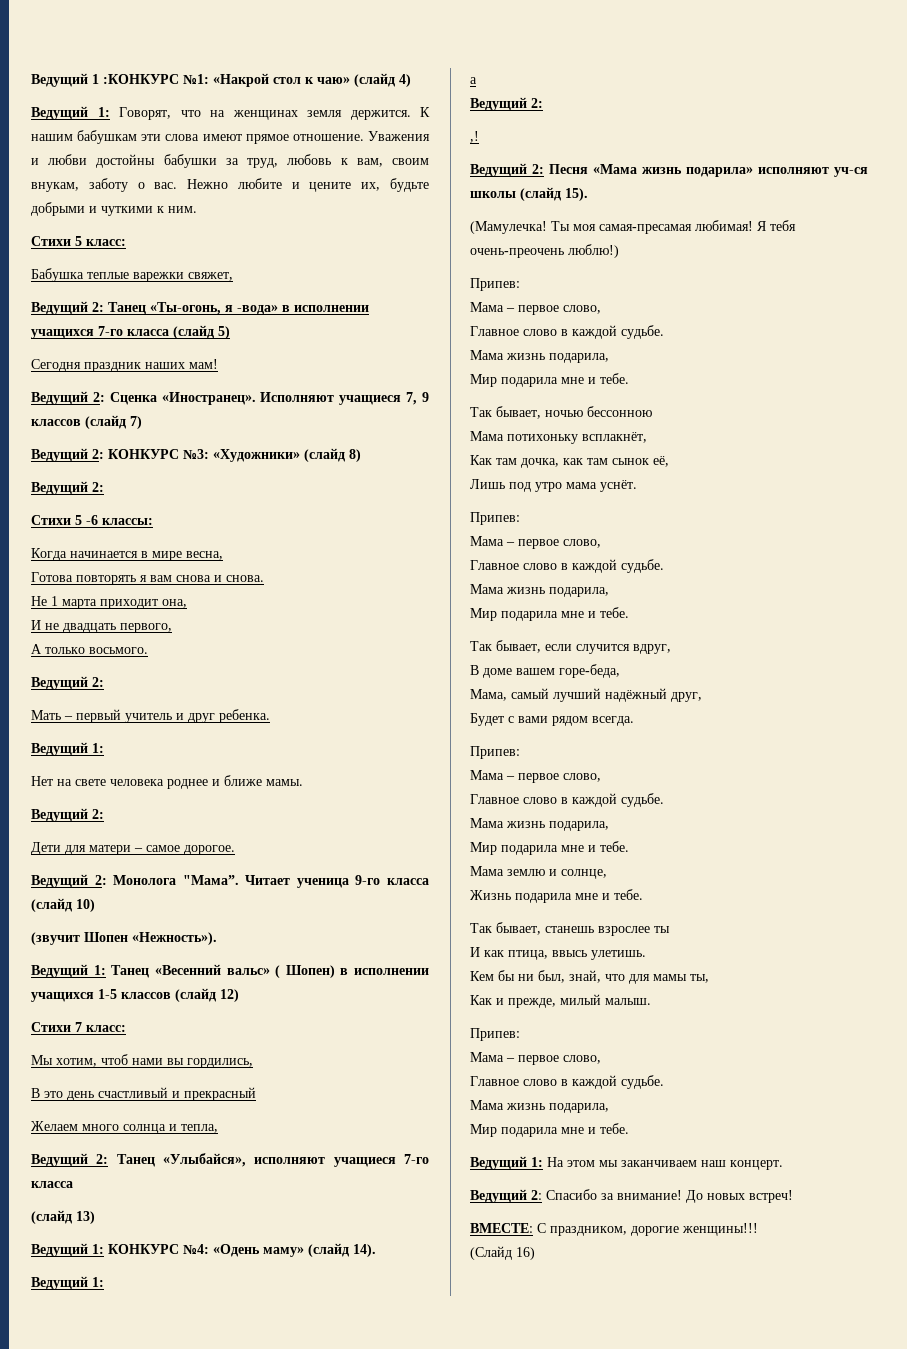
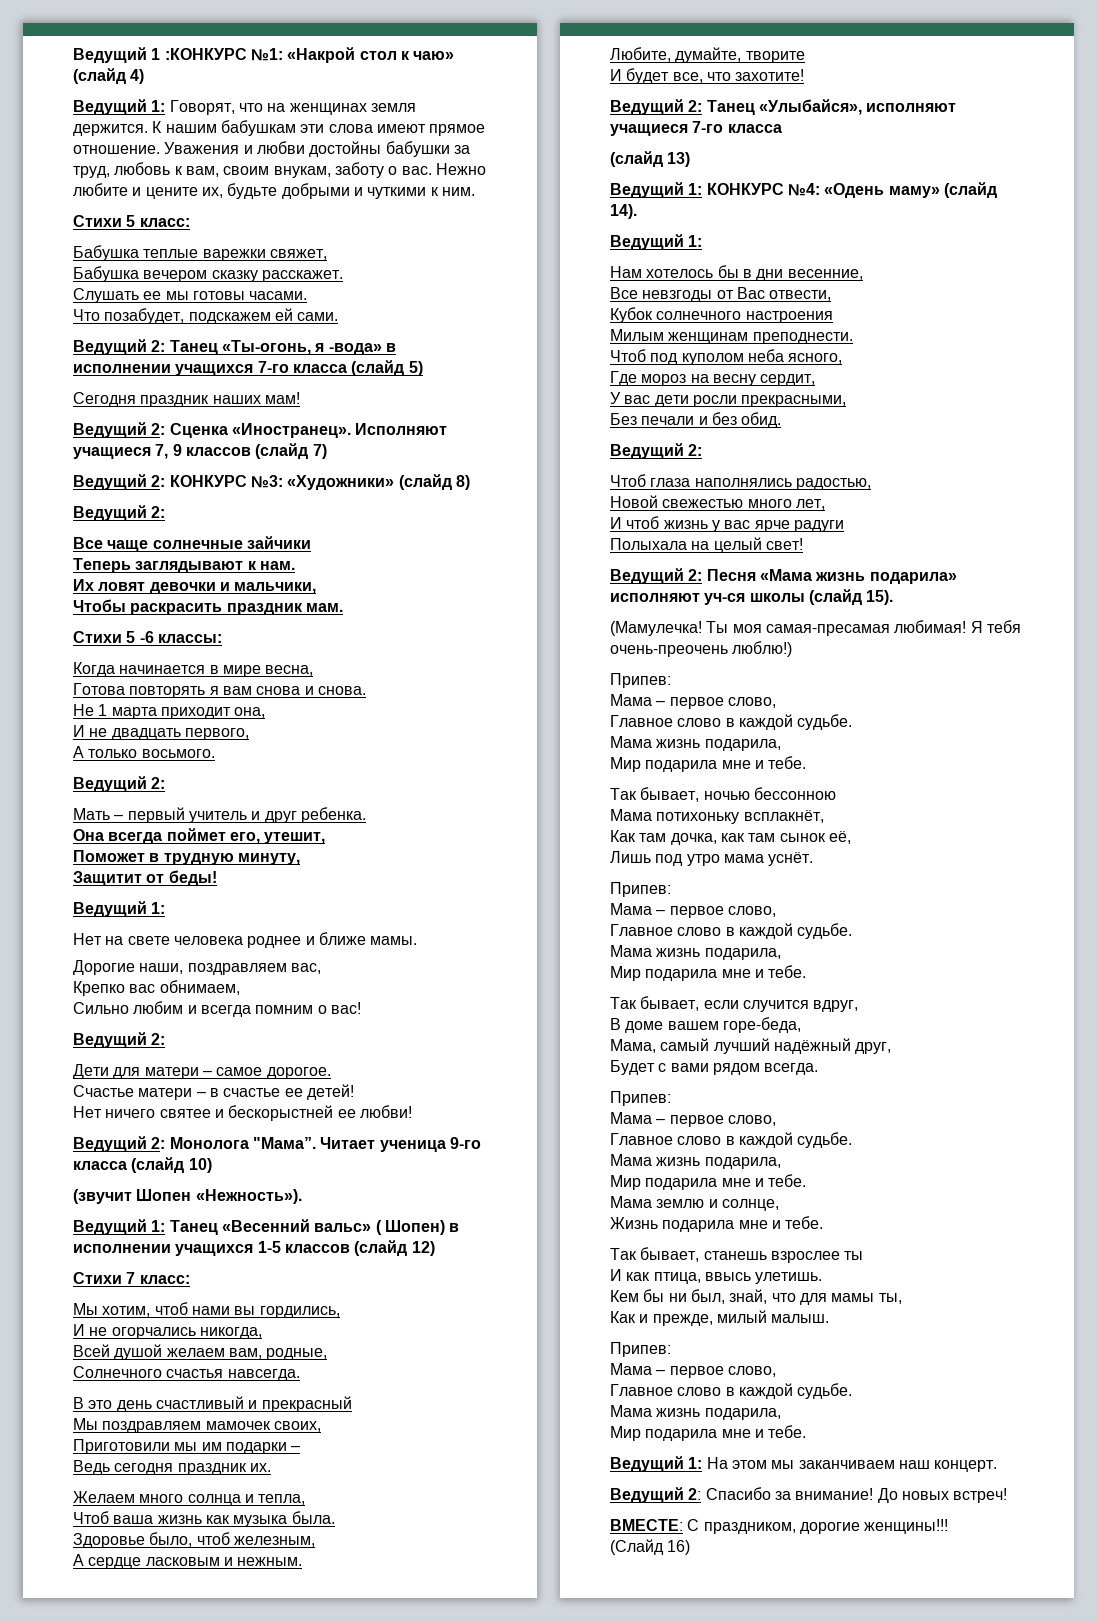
+ Бабушка вечером сказку расскажет.
+ Слушать ее мы готовы часами.
+ Что позабудет, подскажем ей сами.
+ Все чаще солнечные зайчики
+ Теперь заглядывают к нам.
+ Их ловят девочки и мальчики,
+ Чтобы раскрасить праздник мам.
+ Она всегда поймет его, утешит,
+ Поможет в трудную минуту,
+ Защитит от беды!
+ Дорогие наши, поздравляем вас,
+ Крепко вас обнимаем,
+ Сильно любим и всегда помним о вас!
+ Счастье матери – в счастье ее детей!
+ Нет ничего святее и бескорыстней ее любви!
+ И не огорчались никогда,
+ Всей душой желаем вам, родные,
+ Солнечного счастья навсегда.
+ Мы поздравляем мамочек своих,
+ Приготовили мы им подарки –
+ Ведь сегодня праздник их.
+ Чтоб ваша жизнь как музыка была.
+ Здоровье было, чтоб железным,
+ А сердце ласковым и нежным.
+ Любите, думайте, творите
+ И будет все, что захотите!
- а
+ Нам хотелось бы в дни весенние,
+ Все невзгоды от Вас отвести,
+ Кубок солнечного настроения
+ Милым женщинам преподнести.
+ Чтоб под куполом неба ясного,
+ Где мороз на весну сердит,
+ У вас дети росли прекрасными,
+ Без печали и без обид.
  Ведущий 2:
- ,!
+ Чтоб глаза наполнялись радостью,
+ Новой свежестью много лет,
+ И чтоб жизнь у вас ярче радуги
+ Полыхала на целый свет!

